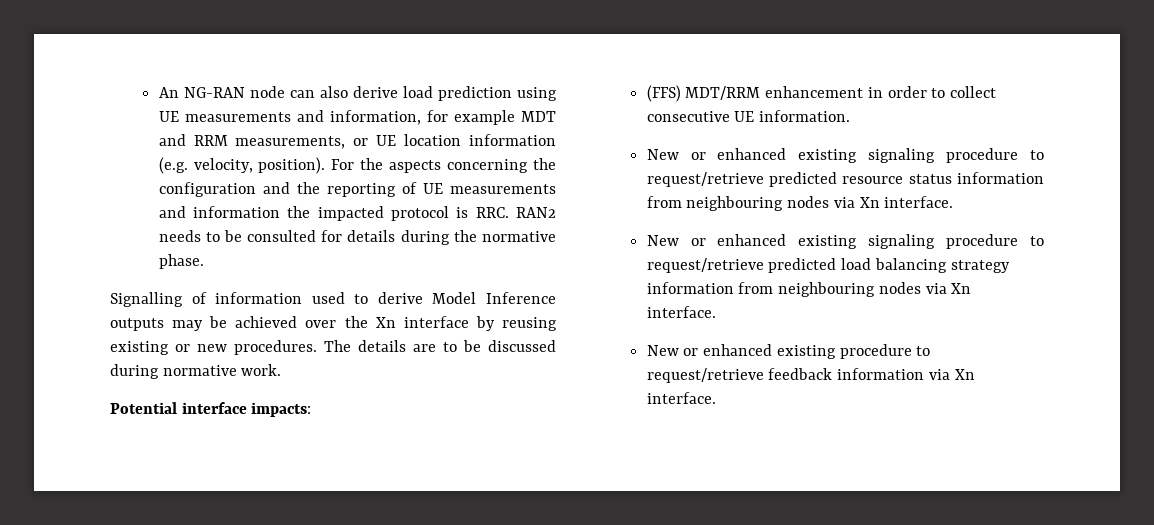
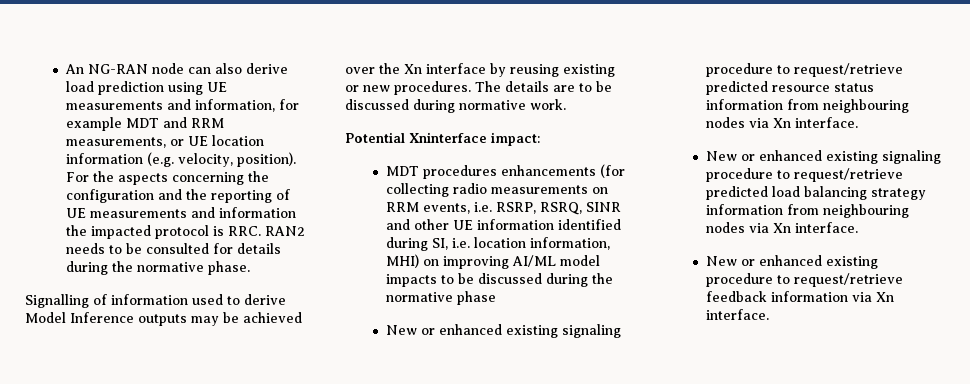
- Potential interface impacts:
- (FFS) MDT/RRM enhancement in order to collect consecutive UE information.
+ Potential Xninterface impact:
+ MDT procedures enhancements (for collecting radio measurements on RRM events, i.e. RSRP, RSRQ, SINR and other UE information identified during SI, i.e. location information, MHI) on improving AI/ML model impacts to be discussed during the normative phase

